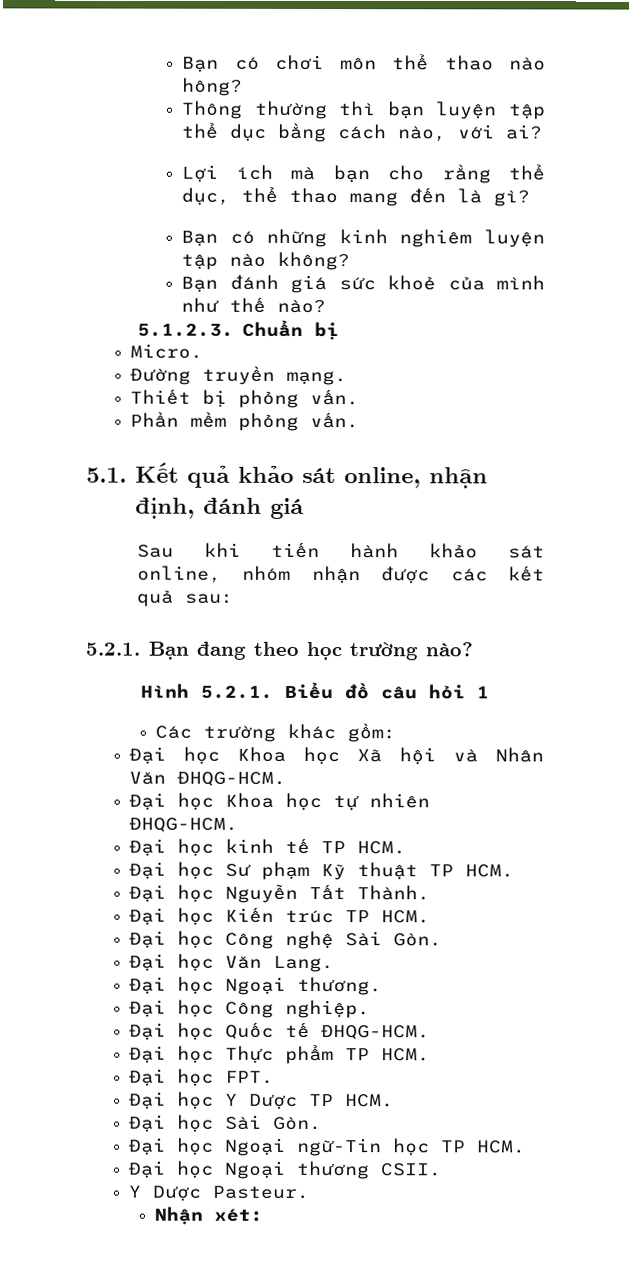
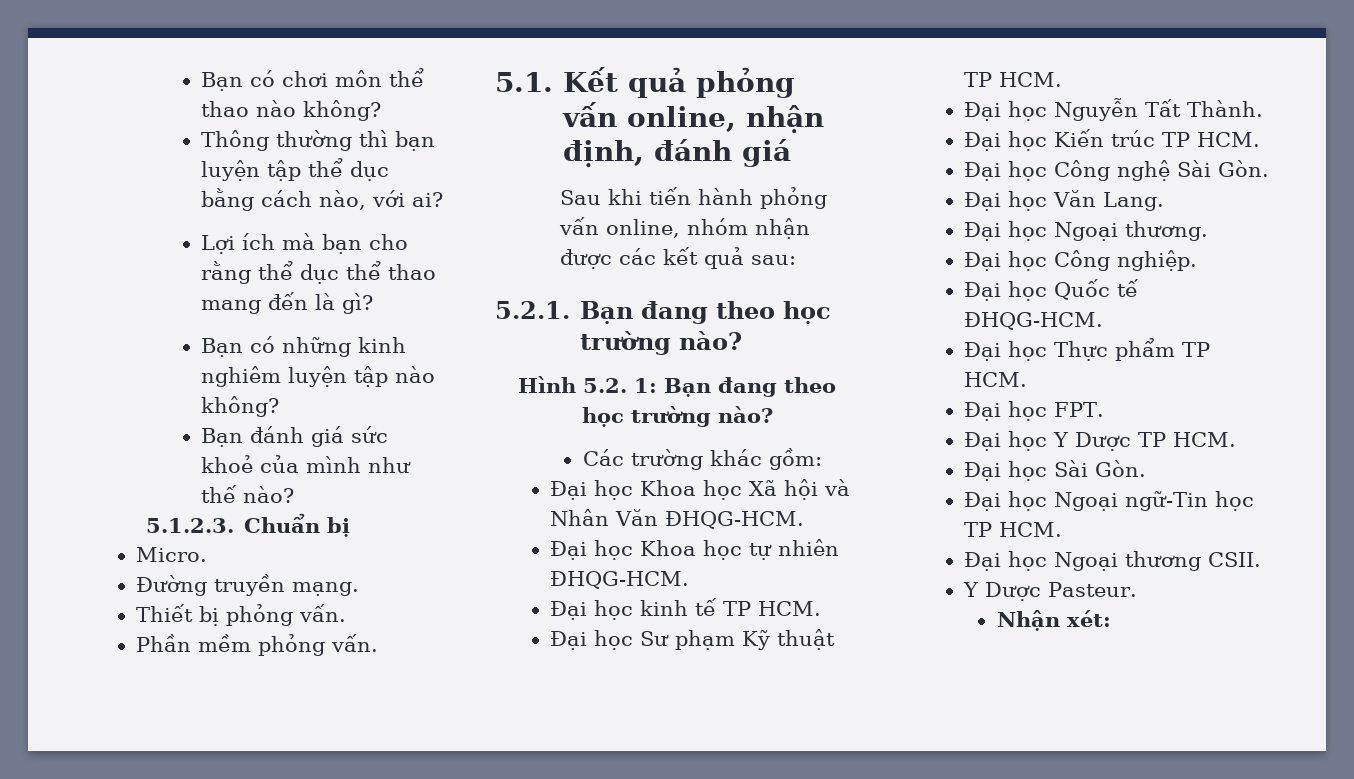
- Bạn có chơi môn thể thao nào hông?
+ Bạn có chơi môn thể thao nào không?
- Lợi ích mà bạn cho rằng thể dục, thể thao mang đến là gì?
+ Lợi ích mà bạn cho rằng thể dục thể thao mang đến là gì?
- 5.1. Kết quả khảo sát online, nhận định, đánh giá
+ 5.1. Kết quả phỏng vấn online, nhận định, đánh giá
- Sau khi tiến hành khảo sát online, nhóm nhận được các kết quả sau:
+ Sau khi tiến hành phỏng vấn online, nhóm nhận được các kết quả sau:
- Hình 5.2.1. Biểu đồ câu hỏi 1
+ Hình 5.2. 1: Bạn đang theo học trường nào?

